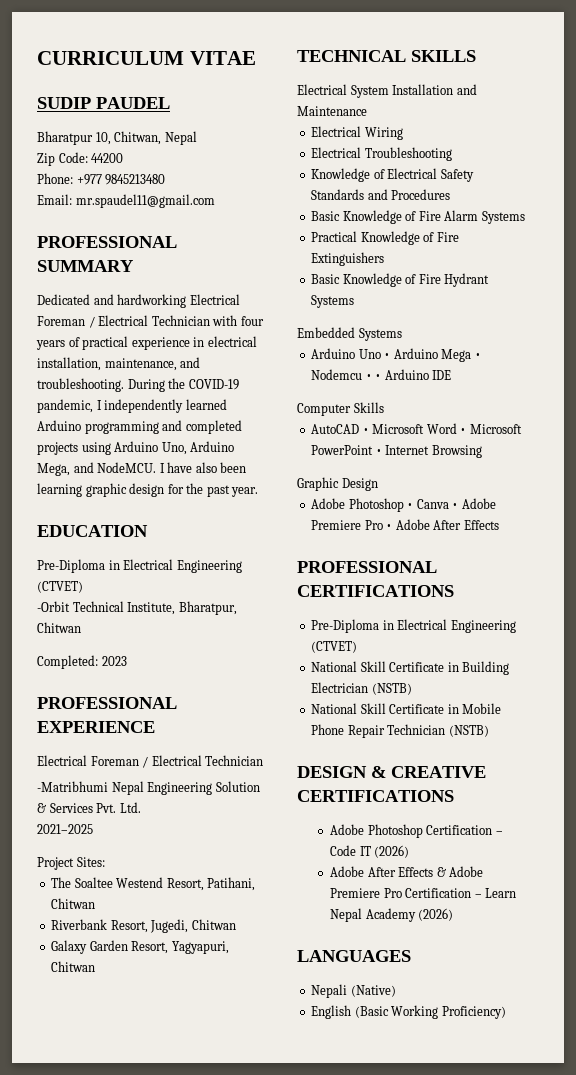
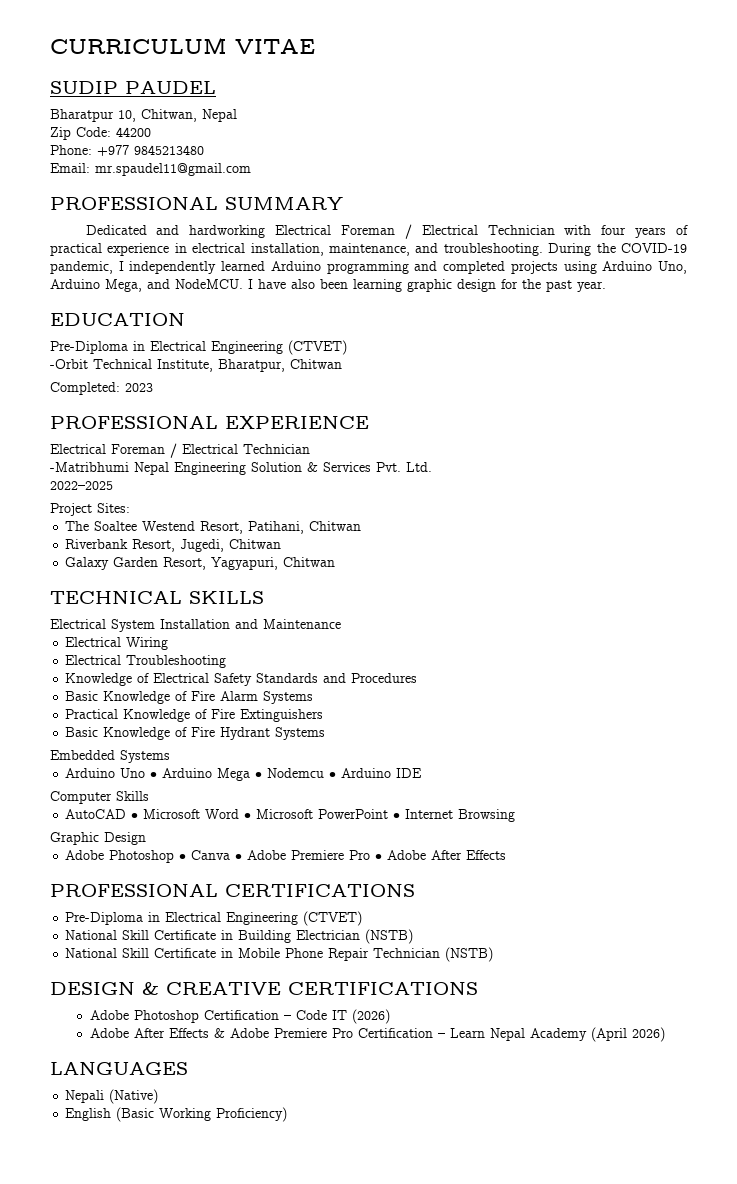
- 2021–2025
+ 2022–2025
- Arduino Uno • Arduino Mega • Nodemcu • • Arduino IDE
+ Arduino Uno • Arduino Mega • Nodemcu • Arduino IDE
- Adobe After Effects & Adobe Premiere Pro Certification – Learn Nepal Academy (2026)
+ Adobe After Effects & Adobe Premiere Pro Certification – Learn Nepal Academy (April 2026)

